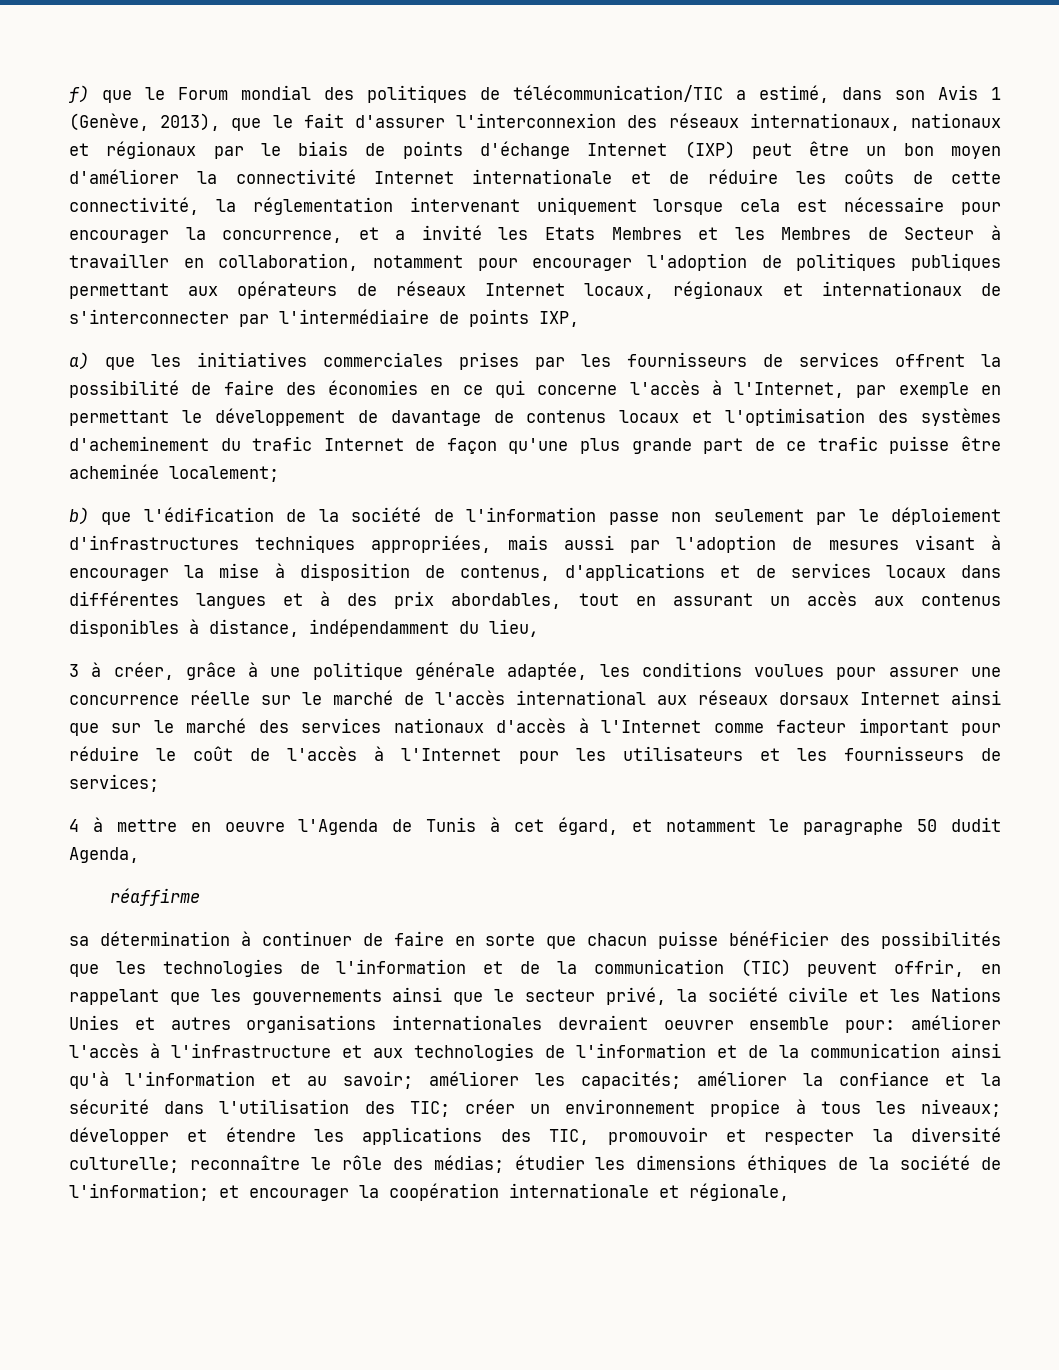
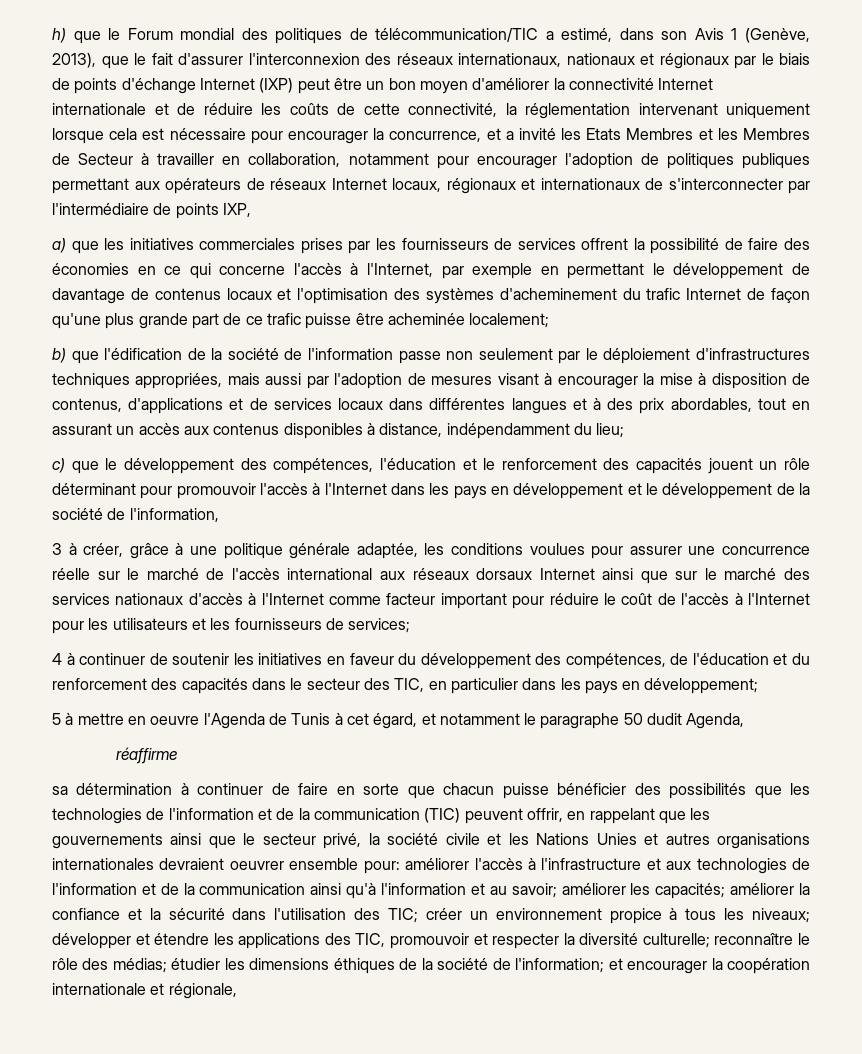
- f) que le Forum mondial des politiques de télécommunication/TIC a estimé, dans son Avis 1 (Genève, 2013), que le fait d'assurer l'interconnexion des réseaux internationaux, nationaux et régionaux par le biais de points d'échange Internet (IXP) peut être un bon moyen d'améliorer la connectivité Internet internationale et de réduire les coûts de cette connectivité, la réglementation intervenant uniquement lorsque cela est nécessaire pour encourager la concurrence, et a invité les Etats Membres et les Membres de Secteur à travailler en collaboration, notamment pour encourager l'adoption de politiques publiques permettant aux opérateurs de réseaux Internet locaux, régionaux et internationaux de s'interconnecter par l'intermédiaire de points IXP,
+ h) que le Forum mondial des politiques de télécommunication/TIC a estimé, dans son Avis 1 (Genève, 2013), que le fait d'assurer l'interconnexion des réseaux internationaux, nationaux et régionaux par le biais de points d'échange Internet (IXP) peut être un bon moyen d'améliorer la connectivité Internet internationale et de réduire les coûts de cette connectivité, la réglementation intervenant uniquement lorsque cela est nécessaire pour encourager la concurrence, et a invité les Etats Membres et les Membres de Secteur à travailler en collaboration, notamment pour encourager l'adoption de politiques publiques permettant aux opérateurs de réseaux Internet locaux, régionaux et internationaux de s'interconnecter par l'intermédiaire de points IXP,
- b) que l'édification de la société de l'information passe non seulement par le déploiement d'infrastructures techniques appropriées, mais aussi par l'adoption de mesures visant à encourager la mise à disposition de contenus, d'applications et de services locaux dans différentes langues et à des prix abordables, tout en assurant un accès aux contenus disponibles à distance, indépendamment du lieu,
+ b) que l'édification de la société de l'information passe non seulement par le déploiement d'infrastructures techniques appropriées, mais aussi par l'adoption de mesures visant à encourager la mise à disposition de contenus, d'applications et de services locaux dans différentes langues et à des prix abordables, tout en assurant un accès aux contenus disponibles à distance, indépendamment du lieu;
+ c) que le développement des compétences, l'éducation et le renforcement des capacités jouent un rôle déterminant pour promouvoir l'accès à l'Internet dans les pays en développement et le développement de la société de l'information,
- 4 à mettre en oeuvre l'Agenda de Tunis à cet égard, et notamment le paragraphe 50 dudit Agenda,
+ 4 à continuer de soutenir les initiatives en faveur du développement des compétences, de l'éducation et du renforcement des capacités dans le secteur des TIC, en particulier dans les pays en développement;
+ 5 à mettre en oeuvre l'Agenda de Tunis à cet égard, et notamment le paragraphe 50 dudit Agenda,

